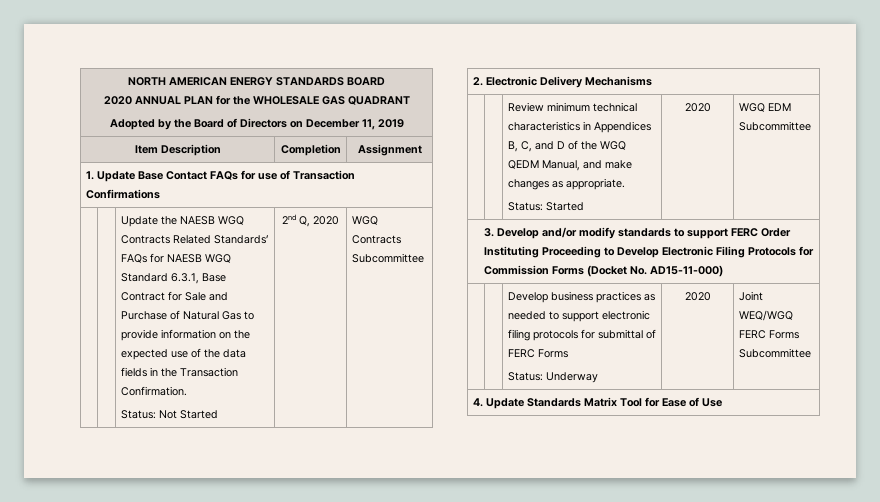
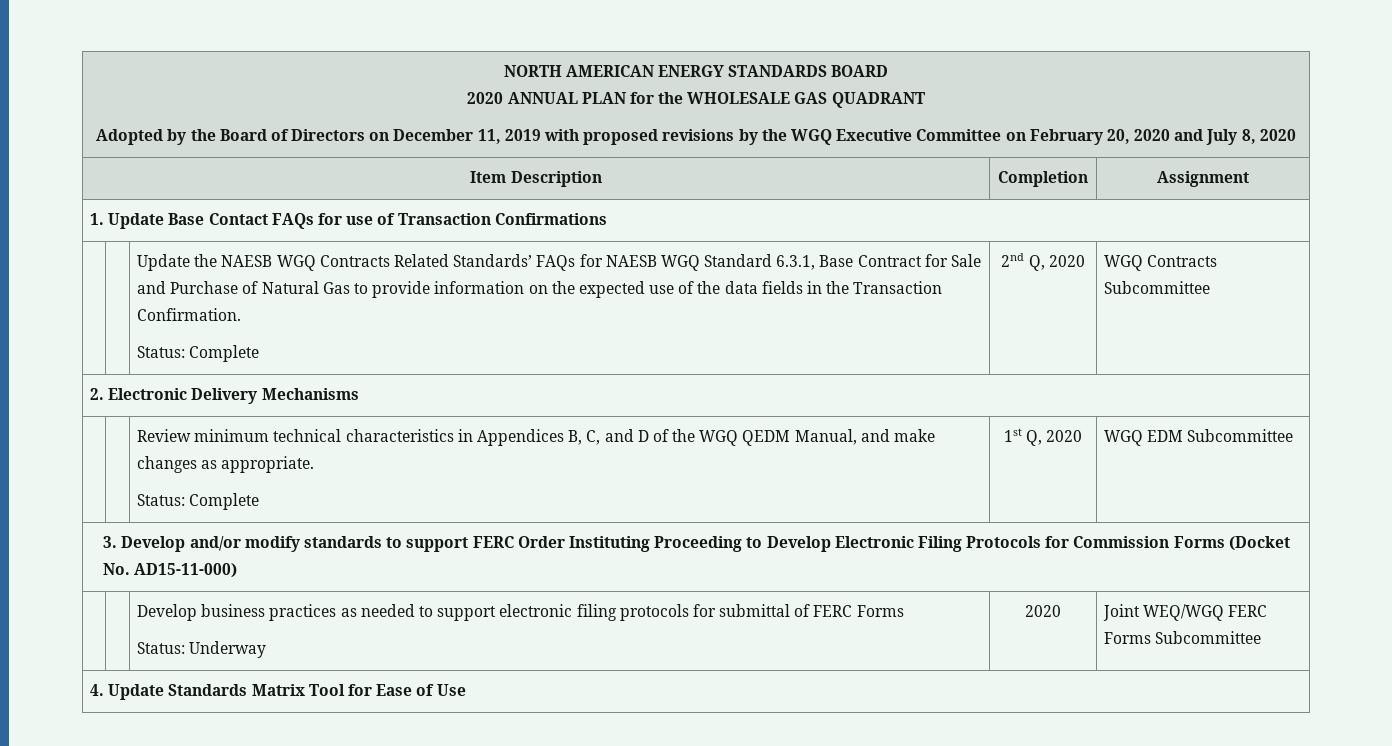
  NORTH AMERICAN ENERGY STANDARDS BOARD
  2020 ANNUAL PLAN for the WHOLESALE GAS QUADRANT
- Adopted by the Board of Directors on December 11, 2019
+ Adopted by the Board of Directors on December 11, 2019 with proposed revisions by the WGQ Executive Committee on February 20, 2020 and July 8, 2020
  Update the NAESB WGQ Contracts Related Standards’ FAQs for NAESB WGQ Standard 6.3.1, Base Contract for Sale and Purchase of Natural Gas to provide information on the expected use of the data fields in the Transaction Confirmation.
- Status: Not Started
+ Status: Complete
  | | Review minimum technical characteristics in Appendices B, C, and D of the WGQ QEDM Manual, and make changes as appropriate.
- Status: Started | 2020 | WGQ EDM Subcommittee
+ Status: Complete | 1st Q, 2020 | WGQ EDM Subcommittee

